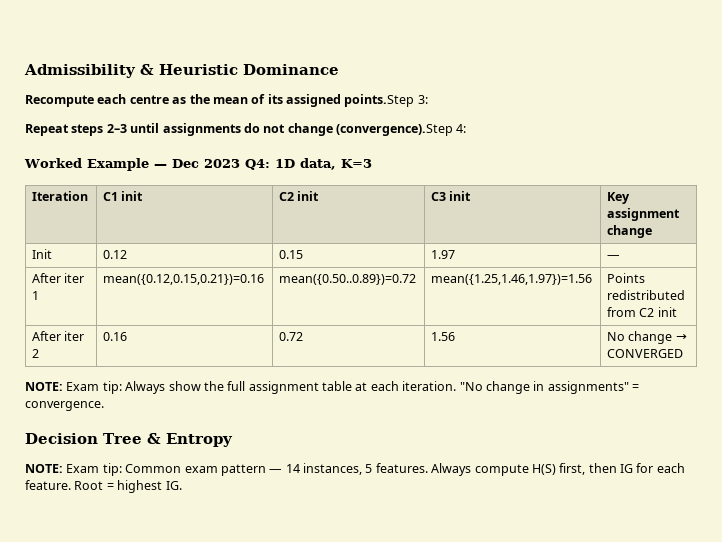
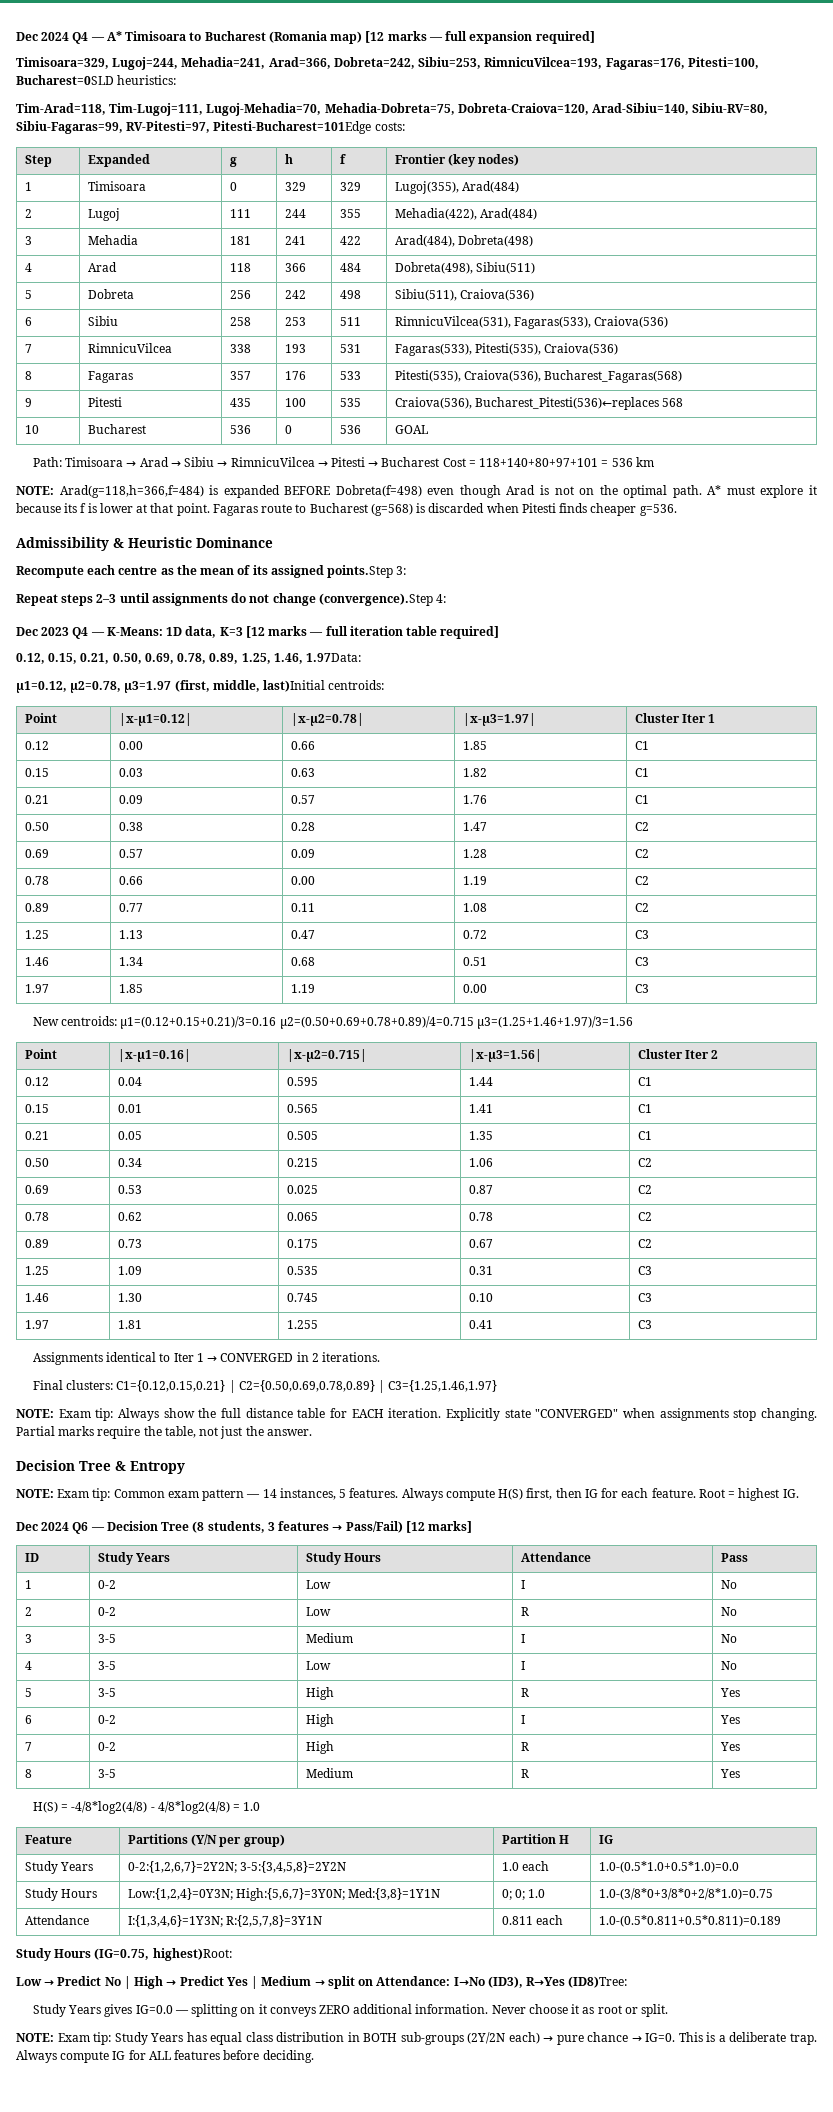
+ Dec 2024 Q4 — A* Timisoara to Bucharest (Romania map) [12 marks — full expansion required]
+ Timisoara=329, Lugoj=244, Mehadia=241, Arad=366, Dobreta=242, Sibiu=253, RimnicuVilcea=193, Fagaras=176, Pitesti=100, Bucharest=0SLD heuristics:
+ Tim-Arad=118, Tim-Lugoj=111, Lugoj-Mehadia=70, Mehadia-Dobreta=75, Dobreta-Craiova=120, Arad-Sibiu=140, Sibiu-RV=80, Sibiu-Fagaras=99, RV-Pitesti=97, Pitesti-Bucharest=101Edge costs:
+ Step | Expanded | g | h | f | Frontier (key nodes)
+ 1 | Timisoara | 0 | 329 | 329 | Lugoj(355), Arad(484)
+ 2 | Lugoj | 111 | 244 | 355 | Mehadia(422), Arad(484)
+ 3 | Mehadia | 181 | 241 | 422 | Arad(484), Dobreta(498)
+ 4 | Arad | 118 | 366 | 484 | Dobreta(498), Sibiu(511)
+ 5 | Dobreta | 256 | 242 | 498 | Sibiu(511), Craiova(536)
+ 6 | Sibiu | 258 | 253 | 511 | RimnicuVilcea(531), Fagaras(533), Craiova(536)
+ 7 | RimnicuVilcea | 338 | 193 | 531 | Fagaras(533), Pitesti(535), Craiova(536)
+ 8 | Fagaras | 357 | 176 | 533 | Pitesti(535), Craiova(536), Bucharest_Fagaras(568)
+ 9 | Pitesti | 435 | 100 | 535 | Craiova(536), Bucharest_Pitesti(536)←replaces 568
+ 10 | Bucharest | 536 | 0 | 536 | GOAL
+ Path: Timisoara → Arad → Sibiu → RimnicuVilcea → Pitesti → Bucharest Cost = 118+140+80+97+101 = 536 km
+ NOTE: Arad(g=118,h=366,f=484) is expanded BEFORE Dobreta(f=498) even though Arad is not on the optimal path. A* must explore it because its f is lower at that point. Fagaras route to Bucharest (g=568) is discarded when Pitesti finds cheaper g=536.
- Worked Example — Dec 2023 Q4: 1D data, K=3
- Iteration | C1 init | C2 init | C3 init | Key assignment change
- Init | 0.12 | 0.15 | 1.97 | —
- After iter 1 | mean({0.12,0.15,0.21})=0.16 | mean({0.50..0.89})=0.72 | mean({1.25,1.46,1.97})=1.56 | Points redistributed from C2 init
- After iter 2 | 0.16 | 0.72 | 1.56 | No change → CONVERGED
+ Dec 2023 Q4 — K-Means: 1D data, K=3 [12 marks — full iteration table required]
+ 0.12, 0.15, 0.21, 0.50, 0.69, 0.78, 0.89, 1.25, 1.46, 1.97Data:
+ μ1=0.12, μ2=0.78, μ3=1.97 (first, middle, last)Initial centroids:
+ Point | |x-μ1=0.12| | |x-μ2=0.78| | |x-μ3=1.97| | Cluster Iter 1
+ 0.12 | 0.00 | 0.66 | 1.85 | C1
+ 0.15 | 0.03 | 0.63 | 1.82 | C1
+ 0.21 | 0.09 | 0.57 | 1.76 | C1
+ 0.50 | 0.38 | 0.28 | 1.47 | C2
+ 0.69 | 0.57 | 0.09 | 1.28 | C2
+ 0.78 | 0.66 | 0.00 | 1.19 | C2
+ 0.89 | 0.77 | 0.11 | 1.08 | C2
+ 1.25 | 1.13 | 0.47 | 0.72 | C3
+ 1.46 | 1.34 | 0.68 | 0.51 | C3
+ 1.97 | 1.85 | 1.19 | 0.00 | C3
+ New centroids: μ1=(0.12+0.15+0.21)/3=0.16 μ2=(0.50+0.69+0.78+0.89)/4=0.715 μ3=(1.25+1.46+1.97)/3=1.56
+ Point | |x-μ1=0.16| | |x-μ2=0.715| | |x-μ3=1.56| | Cluster Iter 2
+ 0.12 | 0.04 | 0.595 | 1.44 | C1
+ 0.15 | 0.01 | 0.565 | 1.41 | C1
+ 0.21 | 0.05 | 0.505 | 1.35 | C1
+ 0.50 | 0.34 | 0.215 | 1.06 | C2
+ 0.69 | 0.53 | 0.025 | 0.87 | C2
+ 0.78 | 0.62 | 0.065 | 0.78 | C2
+ 0.89 | 0.73 | 0.175 | 0.67 | C2
+ 1.25 | 1.09 | 0.535 | 0.31 | C3
+ 1.46 | 1.30 | 0.745 | 0.10 | C3
+ 1.97 | 1.81 | 1.255 | 0.41 | C3
+ Assignments identical to Iter 1 → CONVERGED in 2 iterations.
+ Final clusters: C1={0.12,0.15,0.21} | C2={0.50,0.69,0.78,0.89} | C3={1.25,1.46,1.97}
- NOTE: Exam tip: Always show the full assignment table at each iteration. "No change in assignments" = convergence.
+ NOTE: Exam tip: Always show the full distance table for EACH iteration. Explicitly state "CONVERGED" when assignments stop changing. Partial marks require the table, not just the answer.
+ Dec 2024 Q6 — Decision Tree (8 students, 3 features → Pass/Fail) [12 marks]
+ ID | Study Years | Study Hours | Attendance | Pass
+ 1 | 0-2 | Low | I | No
+ 2 | 0-2 | Low | R | No
+ 3 | 3-5 | Medium | I | No
+ 4 | 3-5 | Low | I | No
+ 5 | 3-5 | High | R | Yes
+ 6 | 0-2 | High | I | Yes
+ 7 | 0-2 | High | R | Yes
+ 8 | 3-5 | Medium | R | Yes
+ H(S) = -4/8*log2(4/8) - 4/8*log2(4/8) = 1.0
+ Feature | Partitions (Y/N per group) | Partition H | IG
+ Study Years | 0-2:{1,2,6,7}=2Y2N; 3-5:{3,4,5,8}=2Y2N | 1.0 each | 1.0-(0.5*1.0+0.5*1.0)=0.0
+ Study Hours | Low:{1,2,4}=0Y3N; High:{5,6,7}=3Y0N; Med:{3,8}=1Y1N | 0; 0; 1.0 | 1.0-(3/8*0+3/8*0+2/8*1.0)=0.75
+ Attendance | I:{1,3,4,6}=1Y3N; R:{2,5,7,8}=3Y1N | 0.811 each | 1.0-(0.5*0.811+0.5*0.811)=0.189
+ Study Hours (IG=0.75, highest)Root:
+ Low → Predict No | High → Predict Yes | Medium → split on Attendance: I→No (ID3), R→Yes (ID8)Tree:
+ Study Years gives IG=0.0 — splitting on it conveys ZERO additional information. Never choose it as root or split.
+ NOTE: Exam tip: Study Years has equal class distribution in BOTH sub-groups (2Y/2N each) → pure chance → IG=0. This is a deliberate trap. Always compute IG for ALL features before deciding.

